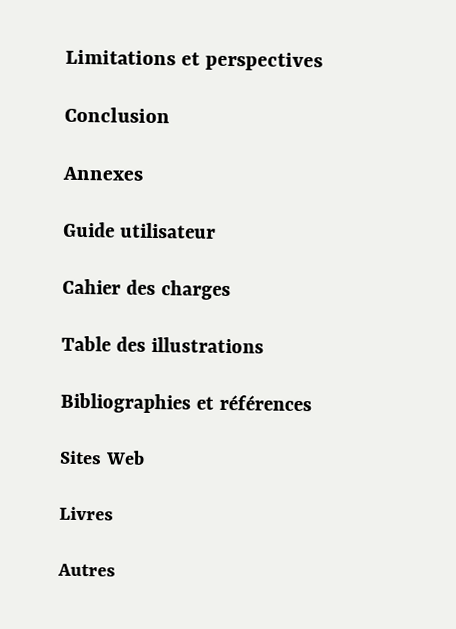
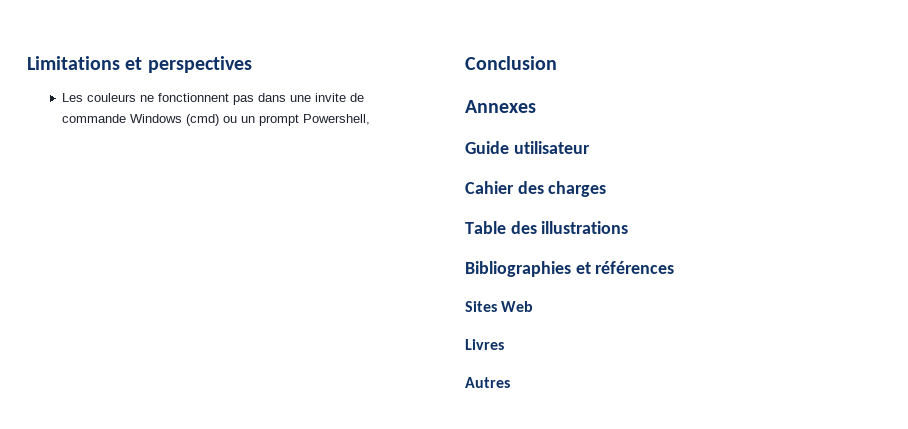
+ Les couleurs ne fonctionnent pas dans une invite de commande Windows (cmd) ou un prompt Powershell,

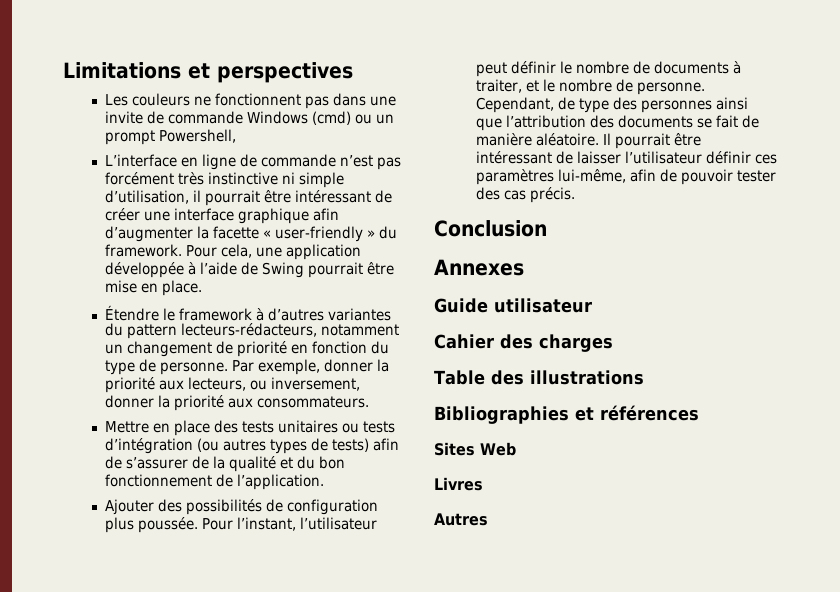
+ L’interface en ligne de commande n’est pas forcément très instinctive ni simple d’utilisation, il pourrait être intéressant de créer une interface graphique afin d’augmenter la facette « user-friendly » du framework. Pour cela, une application développée à l’aide de Swing pourrait être mise en place.
+ Étendre le framework à d’autres variantes du pattern lecteurs-rédacteurs, notamment un changement de priorité en fonction du type de personne. Par exemple, donner la priorité aux lecteurs, ou inversement, donner la priorité aux consommateurs.
+ Mettre en place des tests unitaires ou tests d’intégration (ou autres types de tests) afin de s’assurer de la qualité et du bon fonctionnement de l’application.
+ Ajouter des possibilités de configuration plus poussée. Pour l’instant, l’utilisateur peut définir le nombre de documents à traiter, et le nombre de personne. Cependant, de type des personnes ainsi que l’attribution des documents se fait de manière aléatoire. Il pourrait être intéressant de laisser l’utilisateur définir ces paramètres lui-même, afin de pouvoir tester des cas précis.

